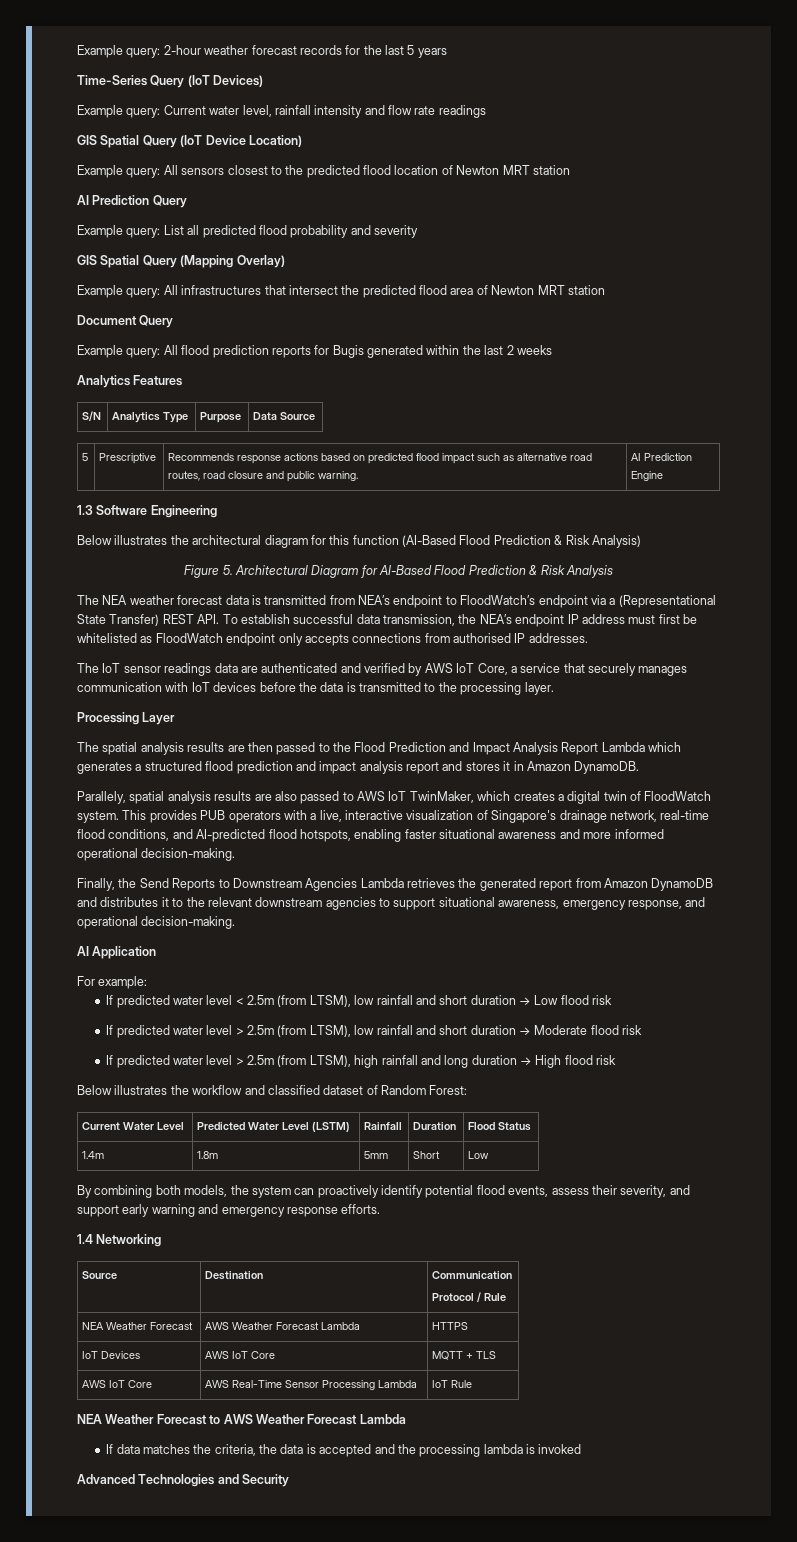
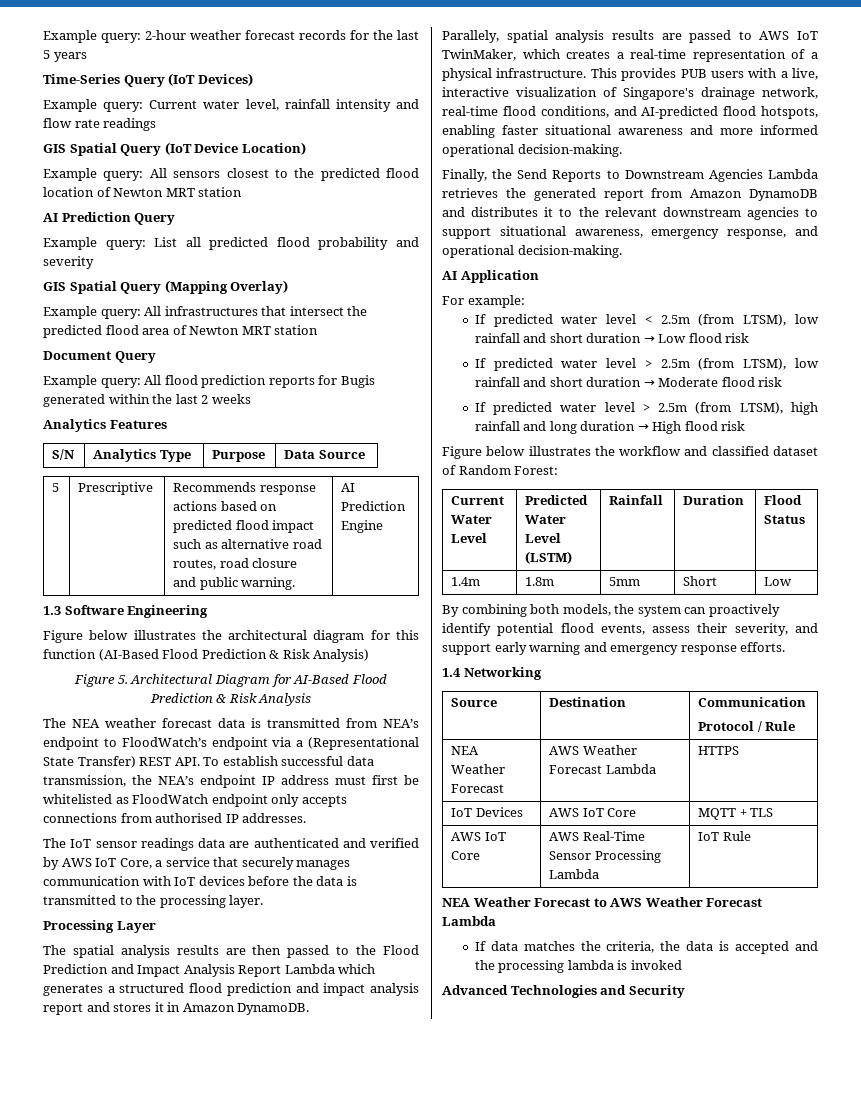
- Below illustrates the architectural diagram for this function (AI-Based Flood Prediction & Risk Analysis)
+ Figure below illustrates the architectural diagram for this function (AI-Based Flood Prediction & Risk Analysis)
- Parallely, spatial analysis results are also passed to AWS IoT TwinMaker, which creates a digital twin of FloodWatch system.
+ Parallely, spatial analysis results are passed to AWS IoT TwinMaker, which creates a real-time representation of a physical infrastructure.
- This provides PUB operators with a live, interactive visualization of Singapore's drainage network, real-time flood conditions, and AI-predicted flood hotspots, enabling faster situational awareness and more informed operational decision-making.
+ This provides PUB users with a live, interactive visualization of Singapore's drainage network, real-time flood conditions, and AI-predicted flood hotspots, enabling faster situational awareness and more informed operational decision-making.
- Below illustrates the workflow and classified dataset of Random Forest:
+ Figure below illustrates the workflow and classified dataset of Random Forest:

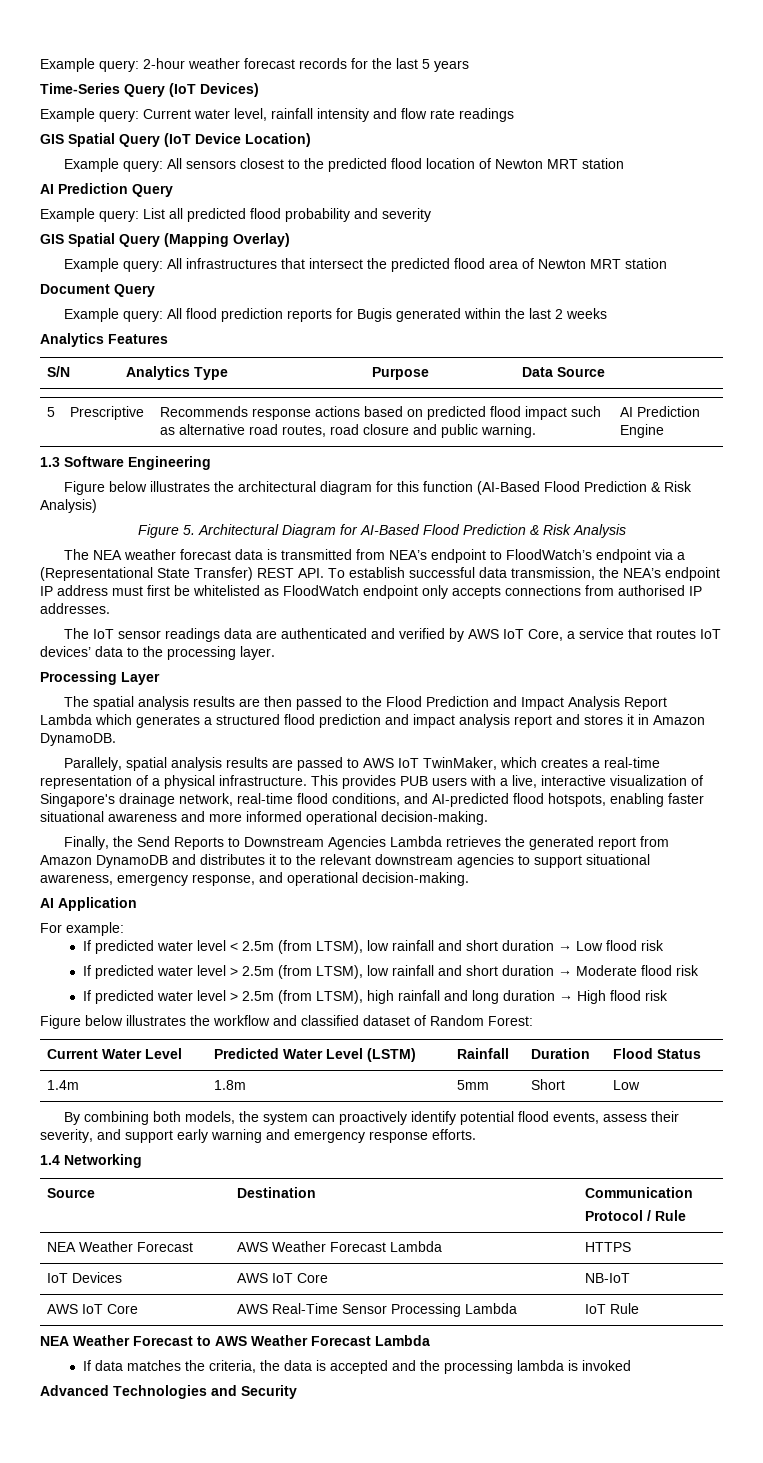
- The IoT sensor readings data are authenticated and verified by AWS IoT Core, a service that securely manages communication with IoT devices before the data is transmitted to the processing layer.
+ The IoT sensor readings data are authenticated and verified by AWS IoT Core, a service that routes IoT devices’ data to the processing layer.
- IoT Devices | AWS IoT Core | MQTT + TLS
+ IoT Devices | AWS IoT Core | NB-IoT

